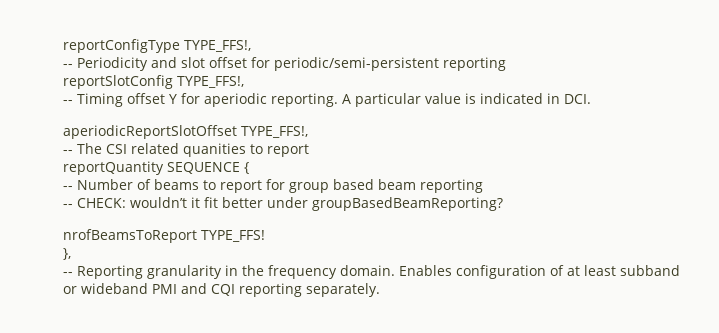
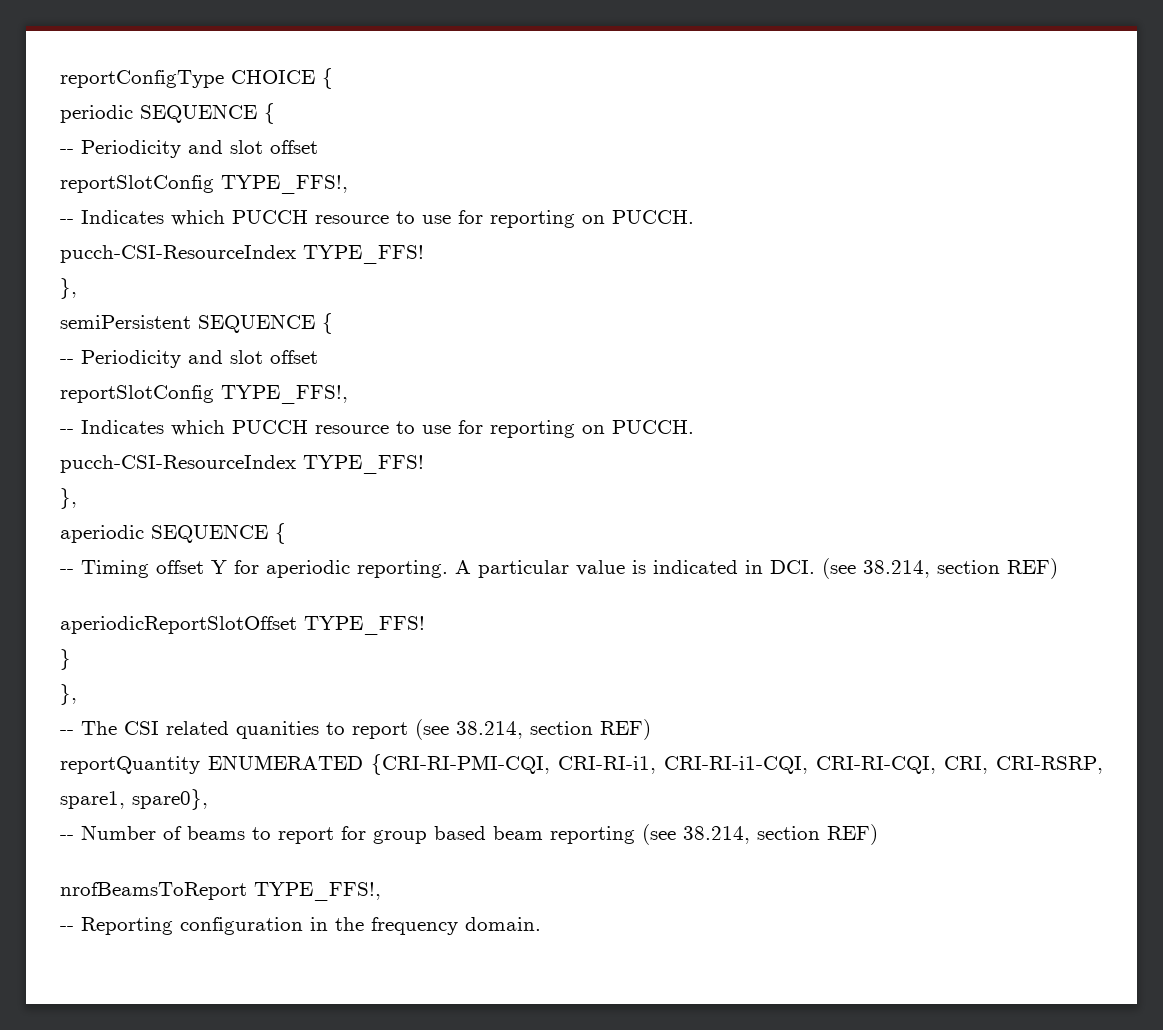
- reportConfigType TYPE_FFS!,
- -- Periodicity and slot offset for periodic/semi-persistent reporting
+ reportConfigType CHOICE {
+ periodic SEQUENCE {
+ -- Periodicity and slot offset
  reportSlotConfig TYPE_FFS!,
+ -- Indicates which PUCCH resource to use for reporting on PUCCH.
+ pucch-CSI-ResourceIndex TYPE_FFS!
+ },
+ semiPersistent SEQUENCE {
+ -- Periodicity and slot offset
+ reportSlotConfig TYPE_FFS!,
+ -- Indicates which PUCCH resource to use for reporting on PUCCH.
+ pucch-CSI-ResourceIndex TYPE_FFS!
+ },
+ aperiodic SEQUENCE {
- A particular value is indicated in DCI.
- aperiodicReportSlotOffset TYPE_FFS!,
+ A particular value is indicated in DCI. (see 38.214, section REF)
+ aperiodicReportSlotOffset TYPE_FFS!
+ }
+ },
- -- The CSI related quanities to report
- reportQuantity SEQUENCE {
+ -- The CSI related quanities to report (see 38.214, section REF)
+ reportQuantity ENUMERATED {CRI-RI-PMI-CQI, CRI-RI-i1, CRI-RI-i1-CQI, CRI-RI-CQI, CRI, CRI-RSRP, spare1, spare0},
- -- Number of beams to report for group based beam reporting
- -- CHECK: wouldn’t it fit better under groupBasedBeamReporting?
+ -- Number of beams to report for group based beam reporting (see 38.214, section REF)
- nrofBeamsToReport TYPE_FFS!
- },
+ nrofBeamsToReport TYPE_FFS!,
- -- Reporting granularity in the frequency domain. Enables configuration of at least subband or wideband PMI and CQI reporting separately.
+ -- Reporting configuration in the frequency domain.

